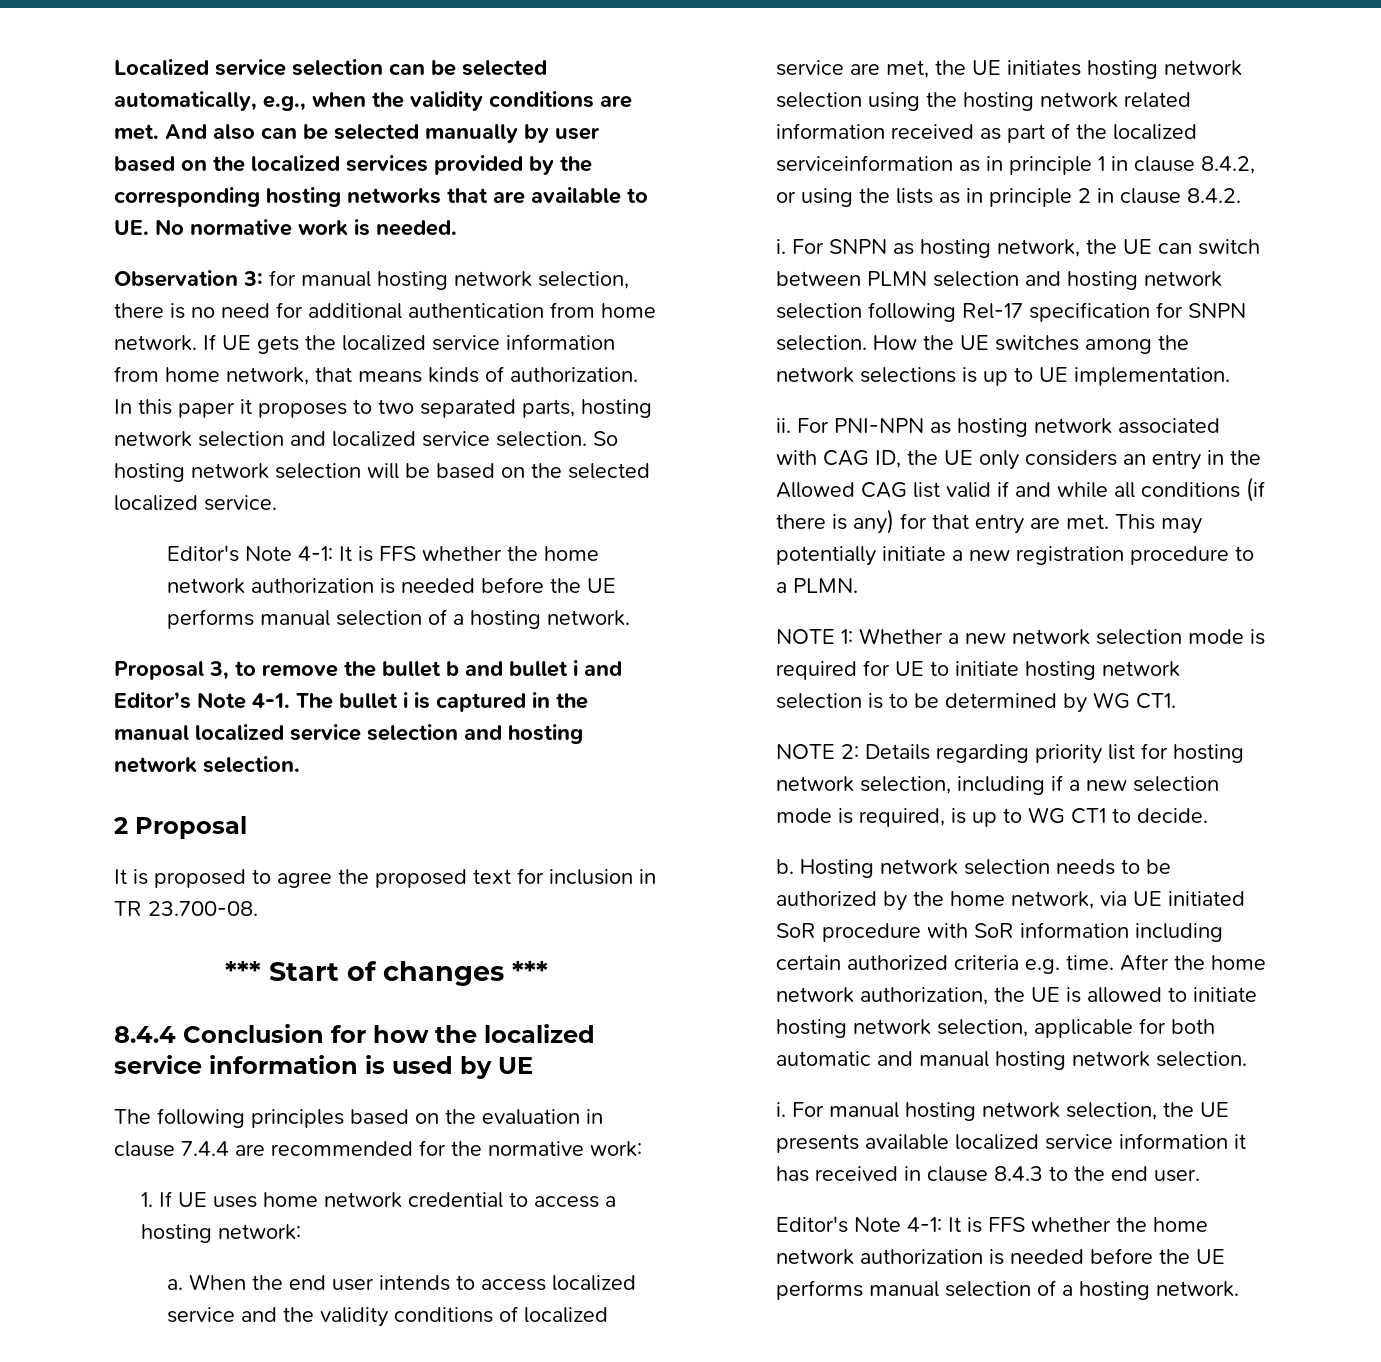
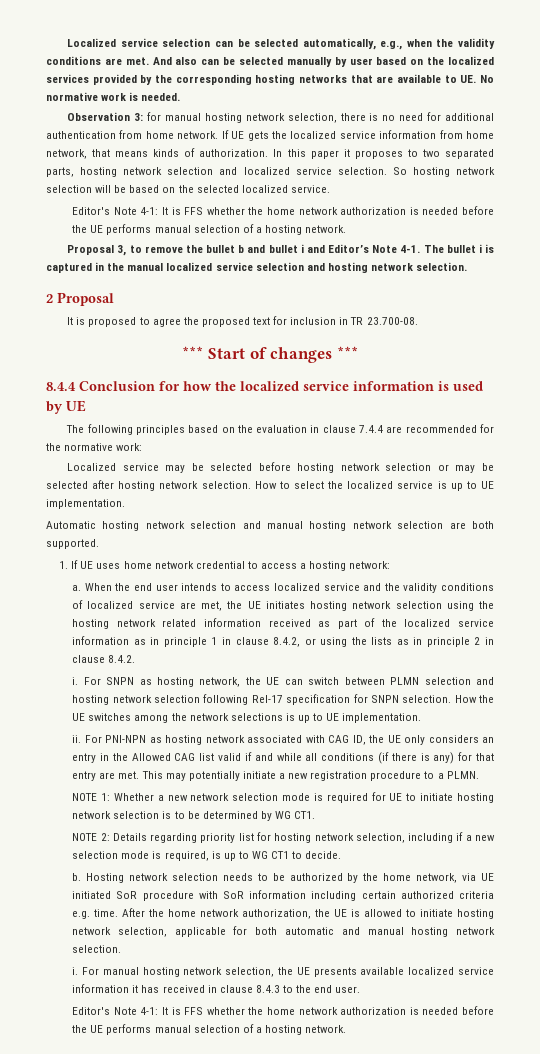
+ Localized service may be selected before hosting network selection or may be selected after hosting network selection. How to select the localized service is up to UE implementation.
+ Automatic hosting network selection and manual hosting network selection are both supported.
- When the end user intends to access localized service and the validity conditions of localized service are met, the UE initiates hosting network selection using the hosting network related information received as part of the localized serviceinformation as in principle 1 in clause 8.4.2, or using the lists as in principle 2 in clause 8.4.2.
+ When the end user intends to access localized service and the validity conditions of localized service are met, the UE initiates hosting network selection using the hosting network related information received as part of the localized service information as in principle 1 in clause 8.4.2, or using the lists as in principle 2 in clause 8.4.2.

